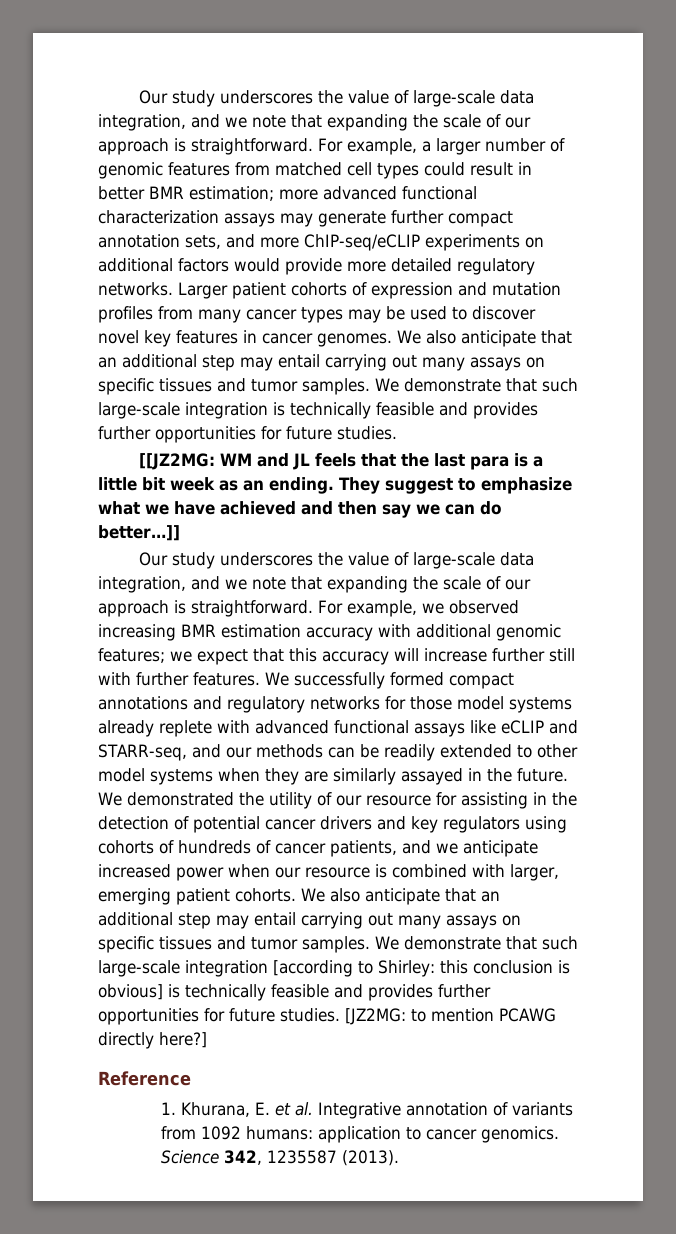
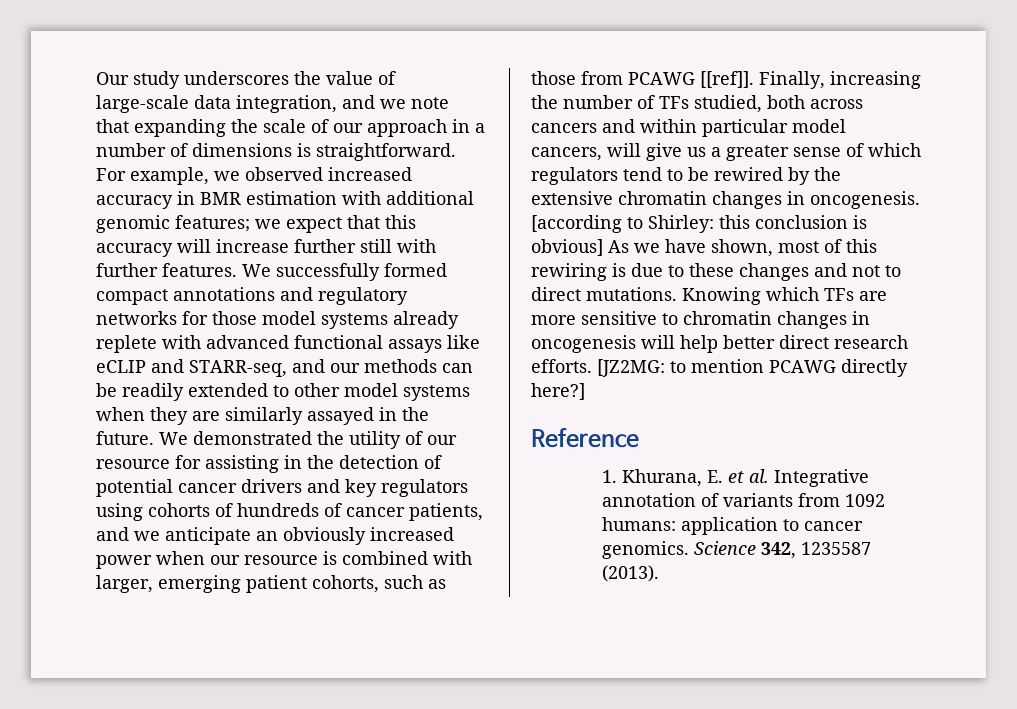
- Our study underscores the value of large-scale data integration, and we note that expanding the scale of our approach is straightforward. For example, a larger number of genomic features from matched cell types could result in better BMR estimation; more advanced functional characterization assays may generate further compact annotation sets, and more ChIP-seq/eCLIP experiments on additional factors would provide more detailed regulatory networks. Larger patient cohorts of expression and mutation profiles from many cancer types may be used to discover novel key features in cancer genomes. We also anticipate that an additional step may entail carrying out many assays on specific tissues and tumor samples. We demonstrate that such large-scale integration is technically feasible and provides further opportunities for future studies.
- [[JZ2MG: WM and JL feels that the last para is a little bit week as an ending. They suggest to emphasize what we have achieved and then say we can do better…]]
- Our study underscores the value of large-scale data integration, and we note that expanding the scale of our approach is straightforward.
+ Our study underscores the value of large-scale data integration, and we note that expanding the scale of our approach in a number of dimensions is straightforward.
- For example, we observed increasing BMR estimation accuracy with additional genomic features; we expect that this accuracy will increase further still with further features.
+ For example, we observed increased accuracy in BMR estimation with additional genomic features; we expect that this accuracy will increase further still with further features.
- We demonstrated the utility of our resource for assisting in the detection of potential cancer drivers and key regulators using cohorts of hundreds of cancer patients, and we anticipate increased power when our resource is combined with larger, emerging patient cohorts. We also anticipate that an additional step may entail carrying out many assays on specific tissues and tumor samples. We demonstrate that such large-scale integration [according to Shirley: this conclusion is obvious] is technically feasible and provides further opportunities for future studies.
+ We demonstrated the utility of our resource for assisting in the detection of potential cancer drivers and key regulators using cohorts of hundreds of cancer patients, and we anticipate an obviously increased power when our resource is combined with larger, emerging patient cohorts, such as those from PCAWG [[ref]]. Finally, increasing the number of TFs studied, both across cancers and within particular model cancers, will give us a greater sense of which regulators tend to be rewired by the extensive chromatin changes in oncogenesis. [according to Shirley: this conclusion is obvious] As we have shown, most of this rewiring is due to these changes and not to direct mutations. Knowing which TFs are more sensitive to chromatin changes in oncogenesis will help better direct research efforts.

